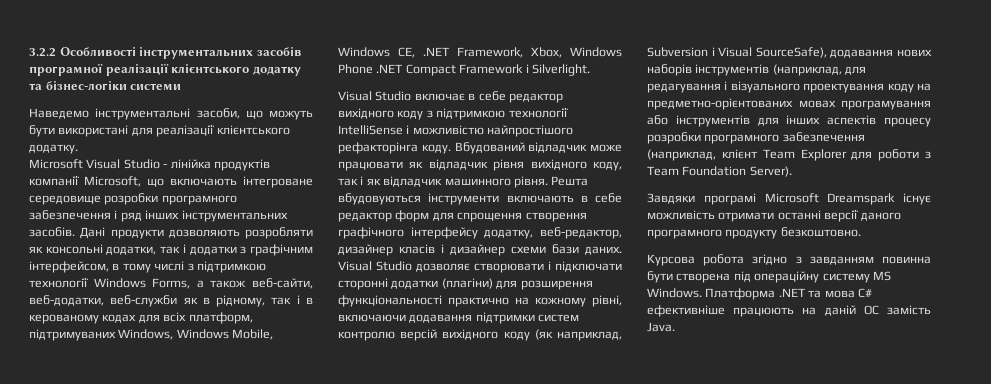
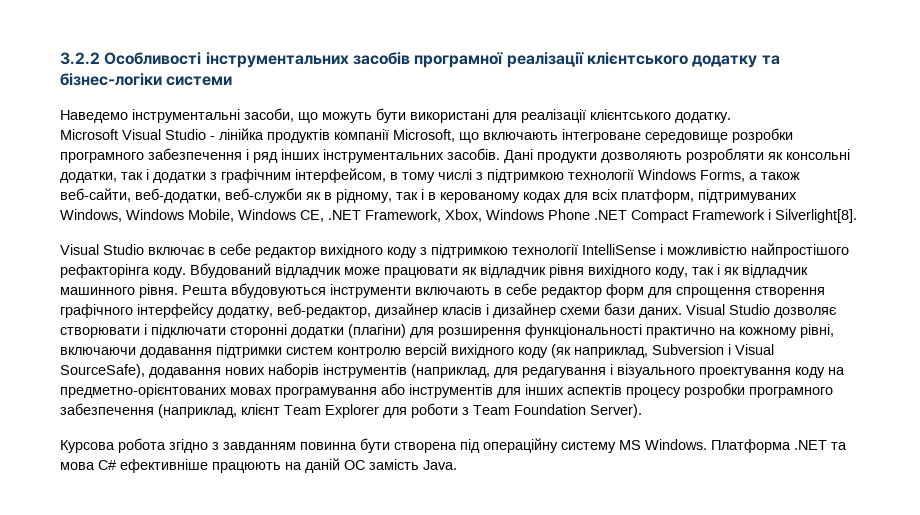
- Дані продукти дозволяють розробляти як консольні додатки, так і додатки з графічним інтерфейсом, в тому числі з підтримкою технології Windows Forms, а також веб-сайти, веб-додатки, веб-служби як в рідному, так і в керованому кодах для всіх платформ, підтримуваних Windows, Windows Mobile, Windows CE, .NET Framework, Xbox, Windows Phone .NET Compact Framework і Silverlight.
+ Дані продукти дозволяють розробляти як консольні додатки, так і додатки з графічним інтерфейсом, в тому числі з підтримкою технології Windows Forms, а також веб-сайти, веб-додатки, веб-служби як в рідному, так і в керованому кодах для всіх платформ, підтримуваних Windows, Windows Mobile, Windows CE, .NET Framework, Xbox, Windows Phone .NET Compact Framework і Silverlight[8].
- Завдяки програмі Microsoft Dreamspark існує можливість отримати останні версії даного програмного продукту безкоштовно.

